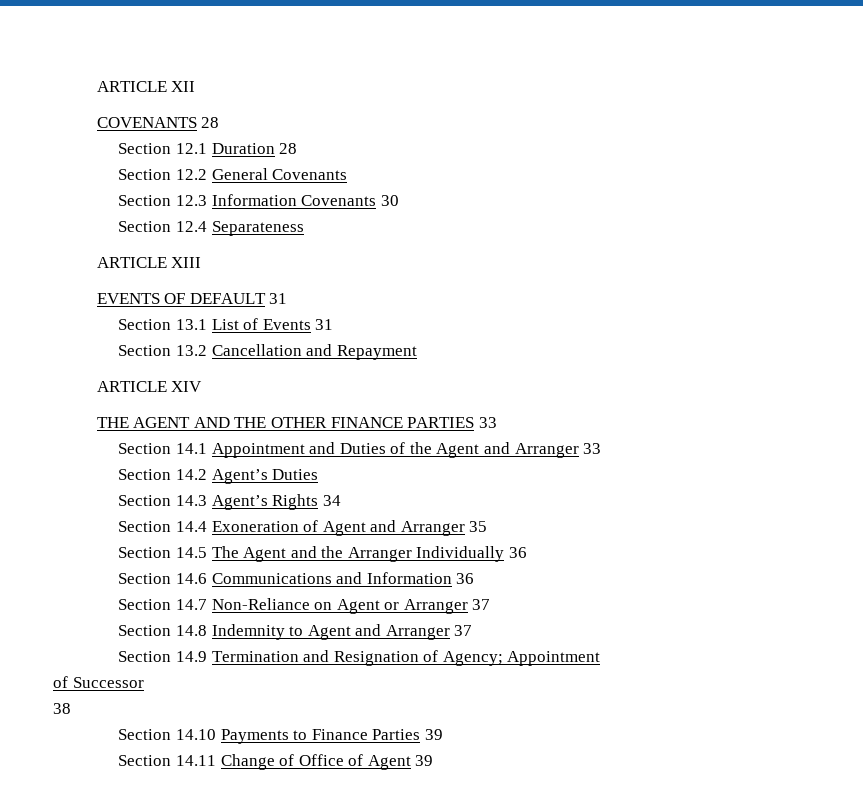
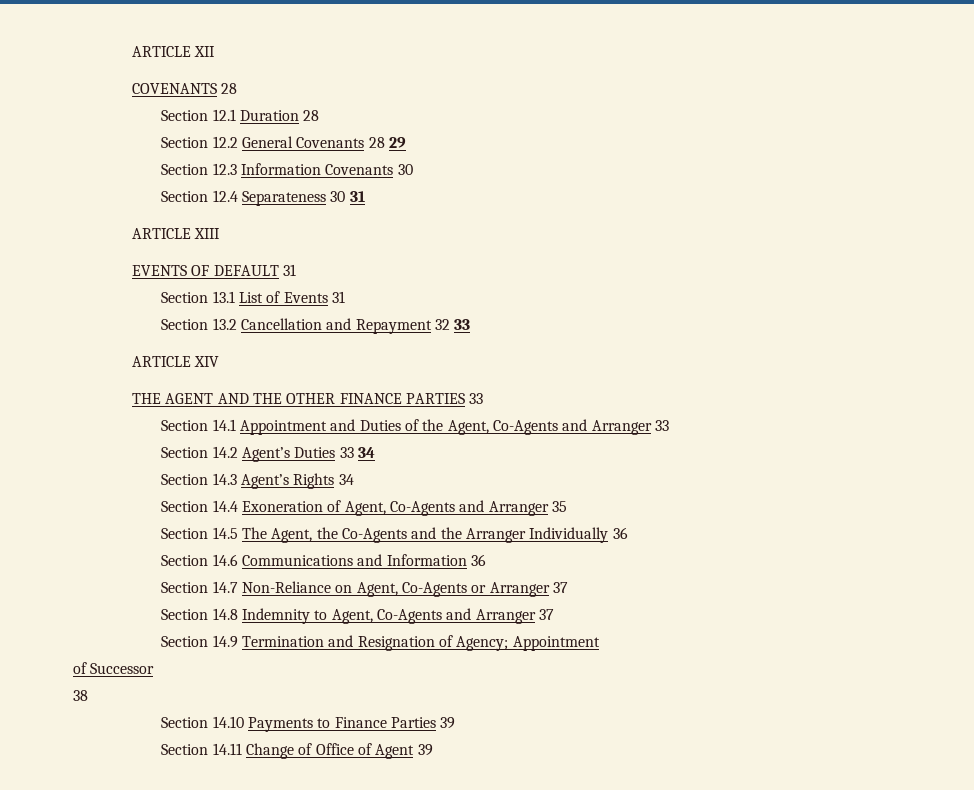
- Section 12.2 General Covenants
+ Section 12.2 General Covenants 28 29
- Section 12.4 Separateness
+ Section 12.4 Separateness 30 31
- Section 13.2 Cancellation and Repayment
+ Section 13.2 Cancellation and Repayment 32 33
- Section 14.1 Appointment and Duties of the Agent and Arranger 33
+ Section 14.1 Appointment and Duties of the Agent, Co-Agents and Arranger 33
- Section 14.2 Agent’s Duties
+ Section 14.2 Agent’s Duties 33 34
- Section 14.4 Exoneration of Agent and Arranger 35
+ Section 14.4 Exoneration of Agent, Co-Agents and Arranger 35
- Section 14.5 The Agent and the Arranger Individually 36
+ Section 14.5 The Agent, the Co-Agents and the Arranger Individually 36
- Section 14.7 Non-Reliance on Agent or Arranger 37
+ Section 14.7 Non-Reliance on Agent, Co-Agents or Arranger 37
- Section 14.8 Indemnity to Agent and Arranger 37
+ Section 14.8 Indemnity to Agent, Co-Agents and Arranger 37

